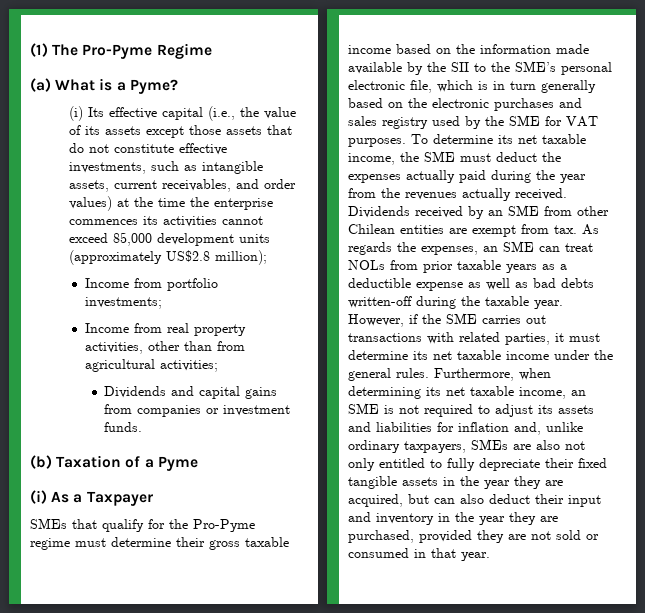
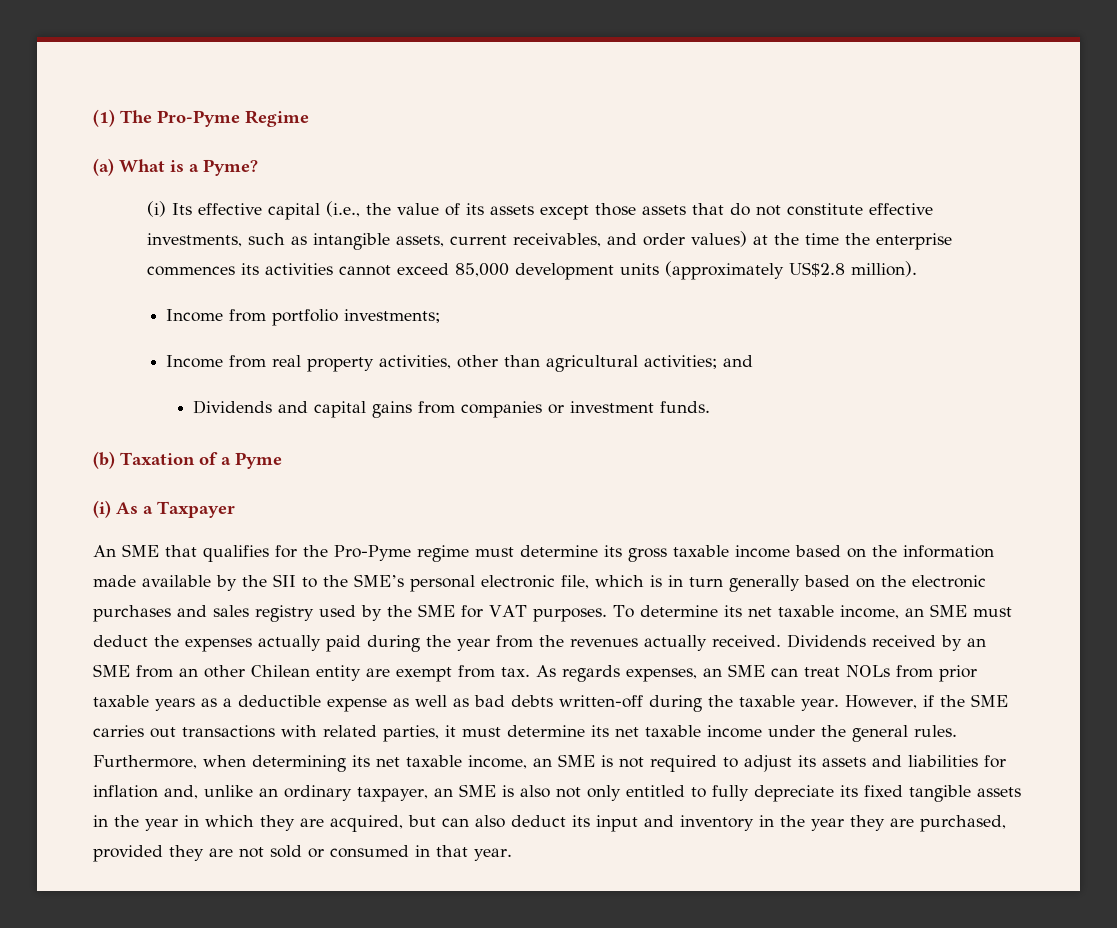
- (i) Its effective capital (i.e., the value of its assets except those assets that do not constitute effective investments, such as intangible assets, current receivables, and order values) at the time the enterprise commences its activities cannot exceed 85,000 development units (approximately US$2.8 million);
+ (i) Its effective capital (i.e., the value of its assets except those assets that do not constitute effective investments, such as intangible assets, current receivables, and order values) at the time the enterprise commences its activities cannot exceed 85,000 development units (approximately US$2.8 million).
- Income from real property activities, other than from agricultural activities;
+ Income from real property activities, other than agricultural activities; and
- SMEs that qualify for the Pro-Pyme regime must determine their gross taxable income based on the information made available by the SII to the SME’s personal electronic file, which is in turn generally based on the electronic purchases and sales registry used by the SME for VAT purposes.
+ An SME that qualifies for the Pro-Pyme regime must determine its gross taxable income based on the information made available by the SII to the SME’s personal electronic file, which is in turn generally based on the electronic purchases and sales registry used by the SME for VAT purposes.
- To determine its net taxable income, the SME must deduct the expenses actually paid during the year from the revenues actually received.
+ To determine its net taxable income, an SME must deduct the expenses actually paid during the year from the revenues actually received.
- Dividends received by an SME from other Chilean entities are exempt from tax.
+ Dividends received by an SME from an other Chilean entity are exempt from tax.
- As regards the expenses, an SME can treat NOLs from prior taxable years as a deductible expense as well as bad debts written-off during the taxable year.
+ As regards expenses, an SME can treat NOLs from prior taxable years as a deductible expense as well as bad debts written-off during the taxable year.
- Furthermore, when determining its net taxable income, an SME is not required to adjust its assets and liabilities for inflation and, unlike ordinary taxpayers, SMEs are also not only entitled to fully depreciate their fixed tangible assets in the year they are acquired, but can also deduct their input and inventory in the year they are purchased, provided they are not sold or consumed in that year.
+ Furthermore, when determining its net taxable income, an SME is not required to adjust its assets and liabilities for inflation and, unlike an ordinary taxpayer, an SME is also not only entitled to fully depreciate its fixed tangible assets in the year in which they are acquired, but can also deduct its input and inventory in the year they are purchased, provided they are not sold or consumed in that year.

